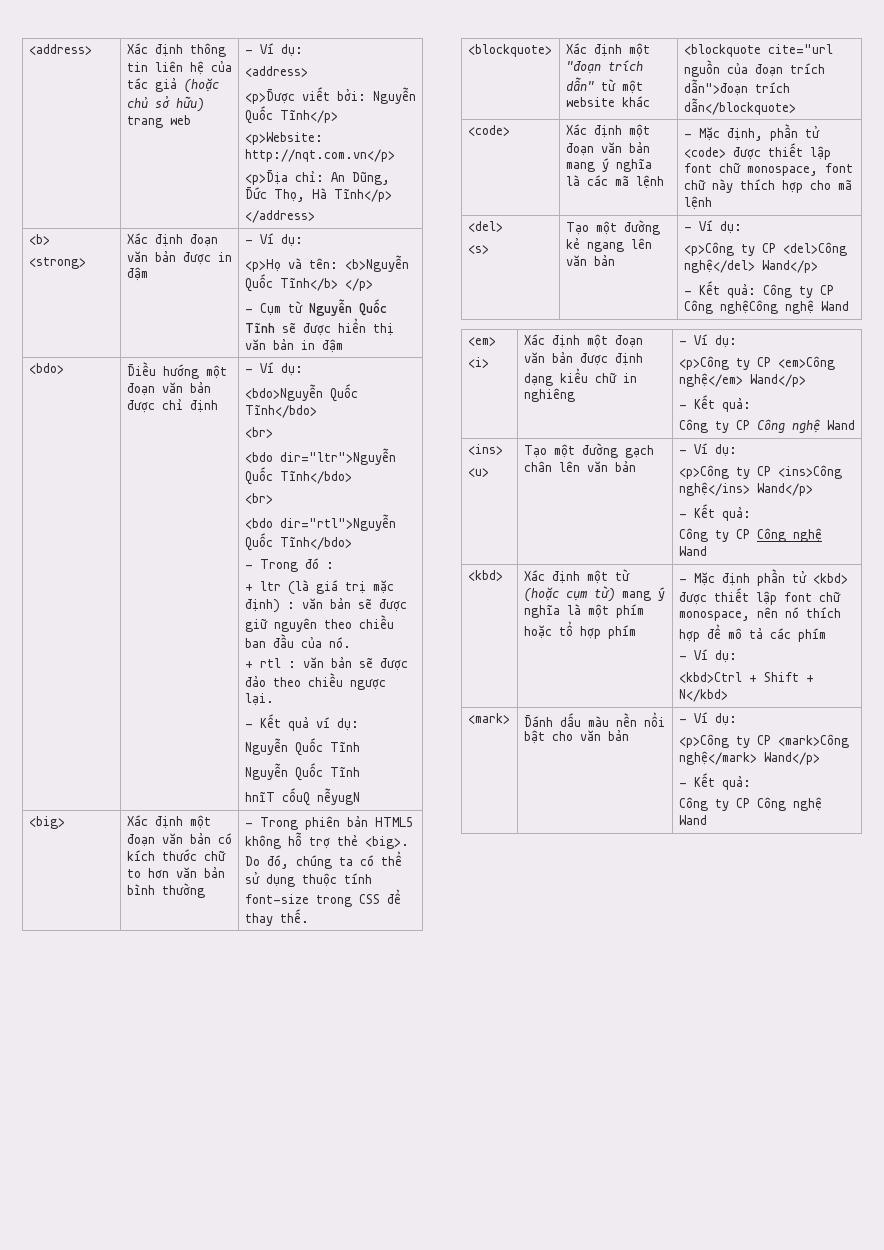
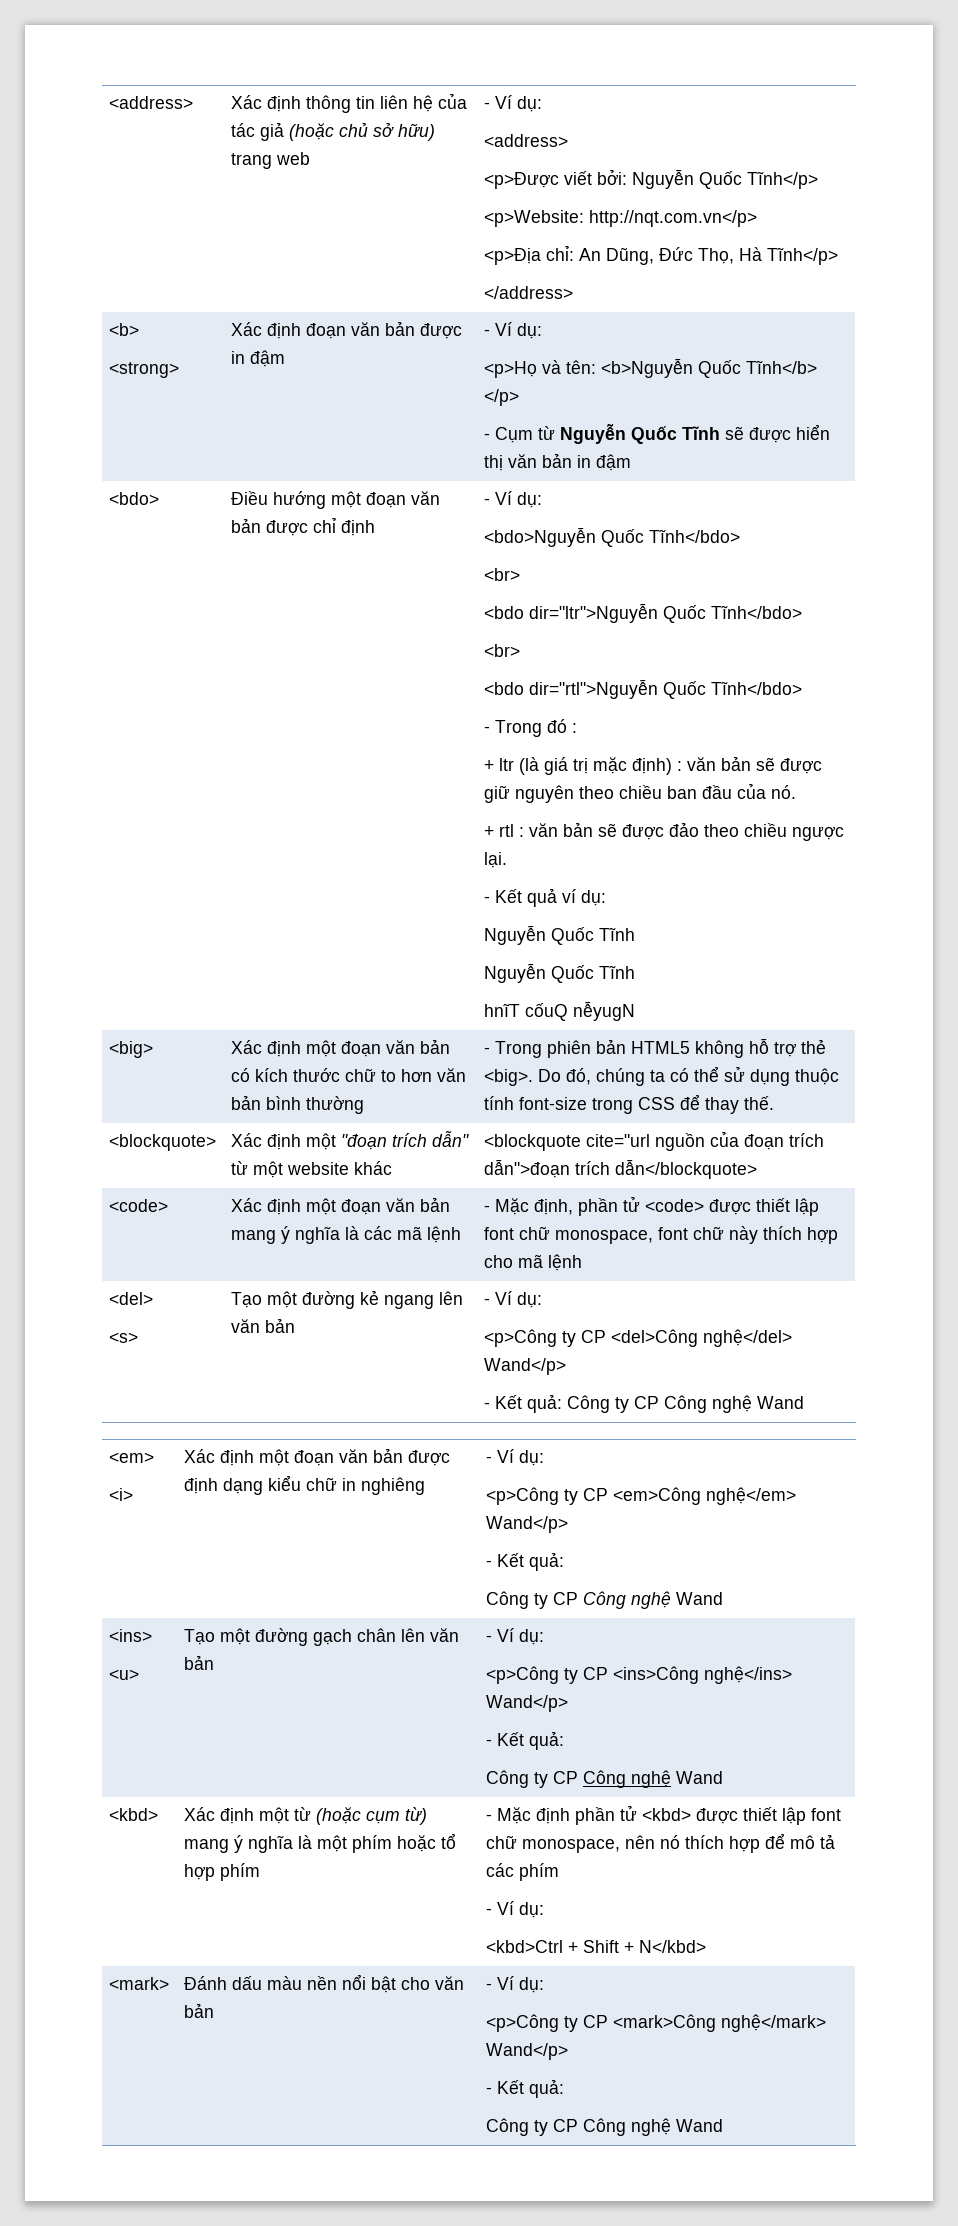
  <del>
  <s> | Tạo một đường kẻ ngang lên văn bản | - Ví dụ:
  <p>Công ty CP <del>Công nghệ</del> Wand</p>
- - Kết quả: Công ty CP Công nghệCông nghệ Wand
+ - Kết quả: Công ty CP Công nghệ Wand

